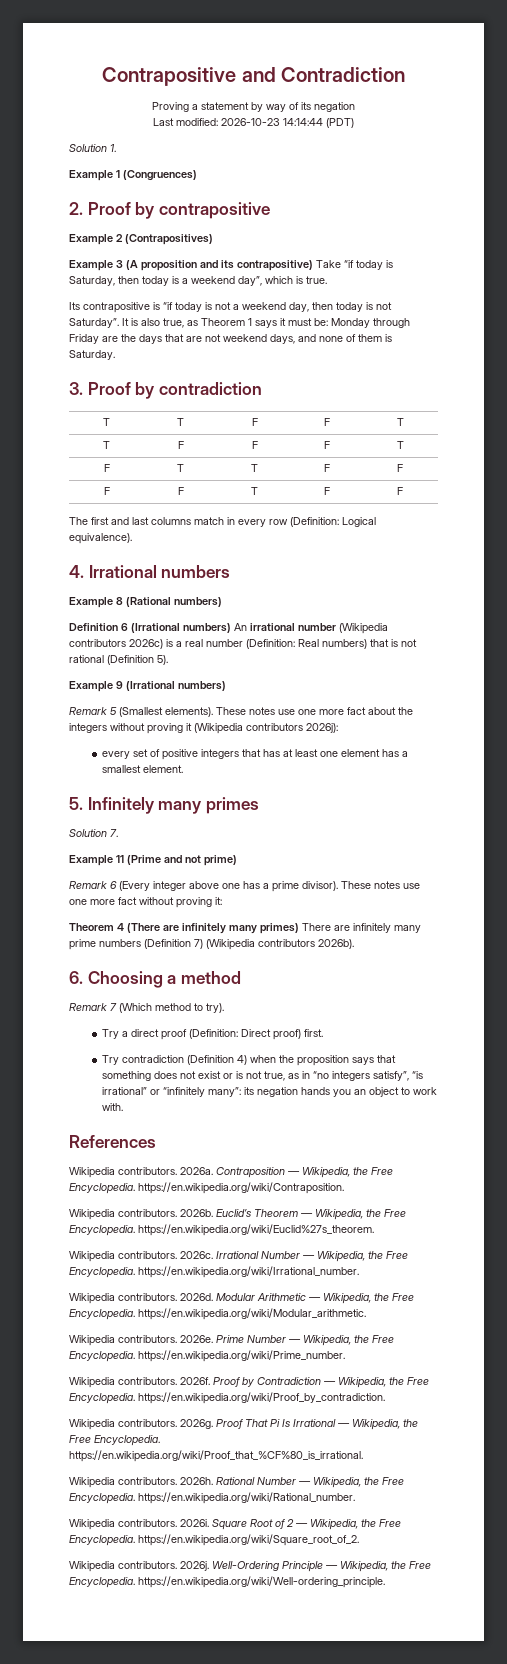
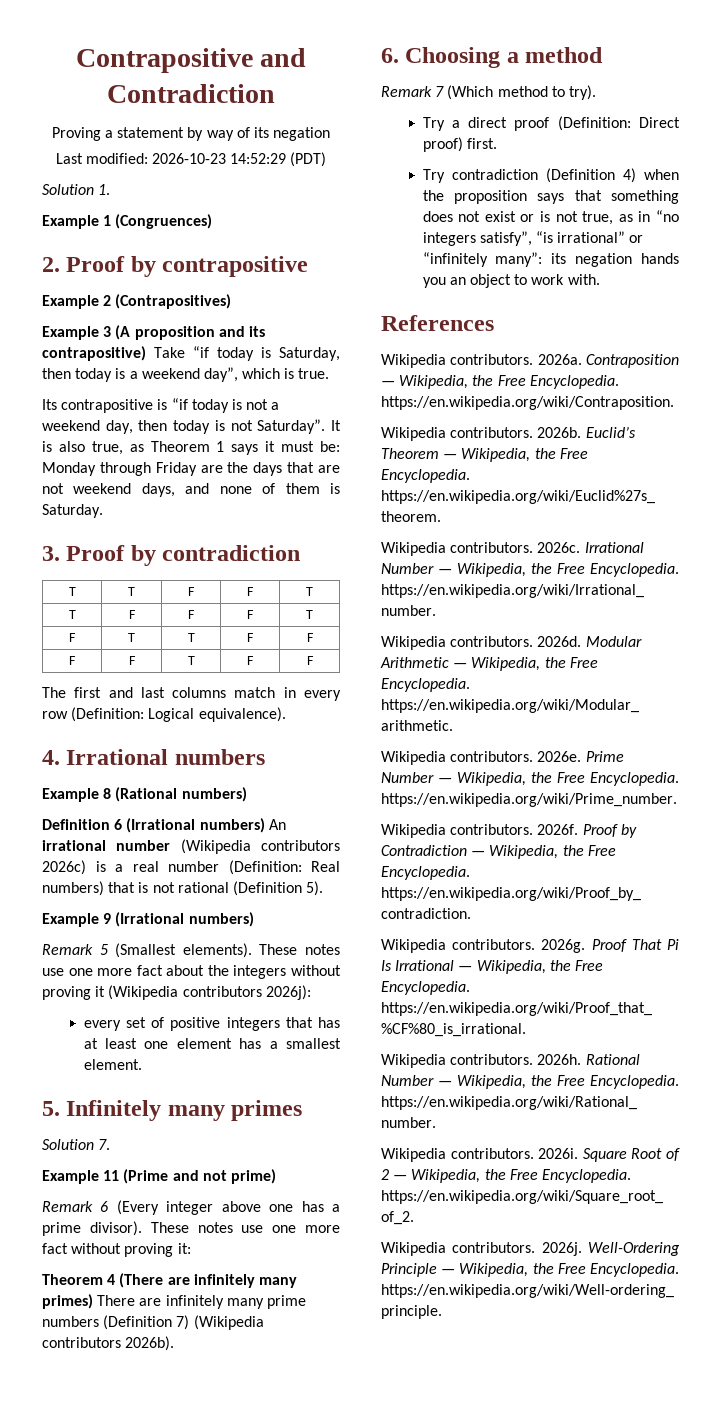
- Last modified: 2026-10-23 14:14:44 (PDT)
+ Last modified: 2026-10-23 14:52:29 (PDT)

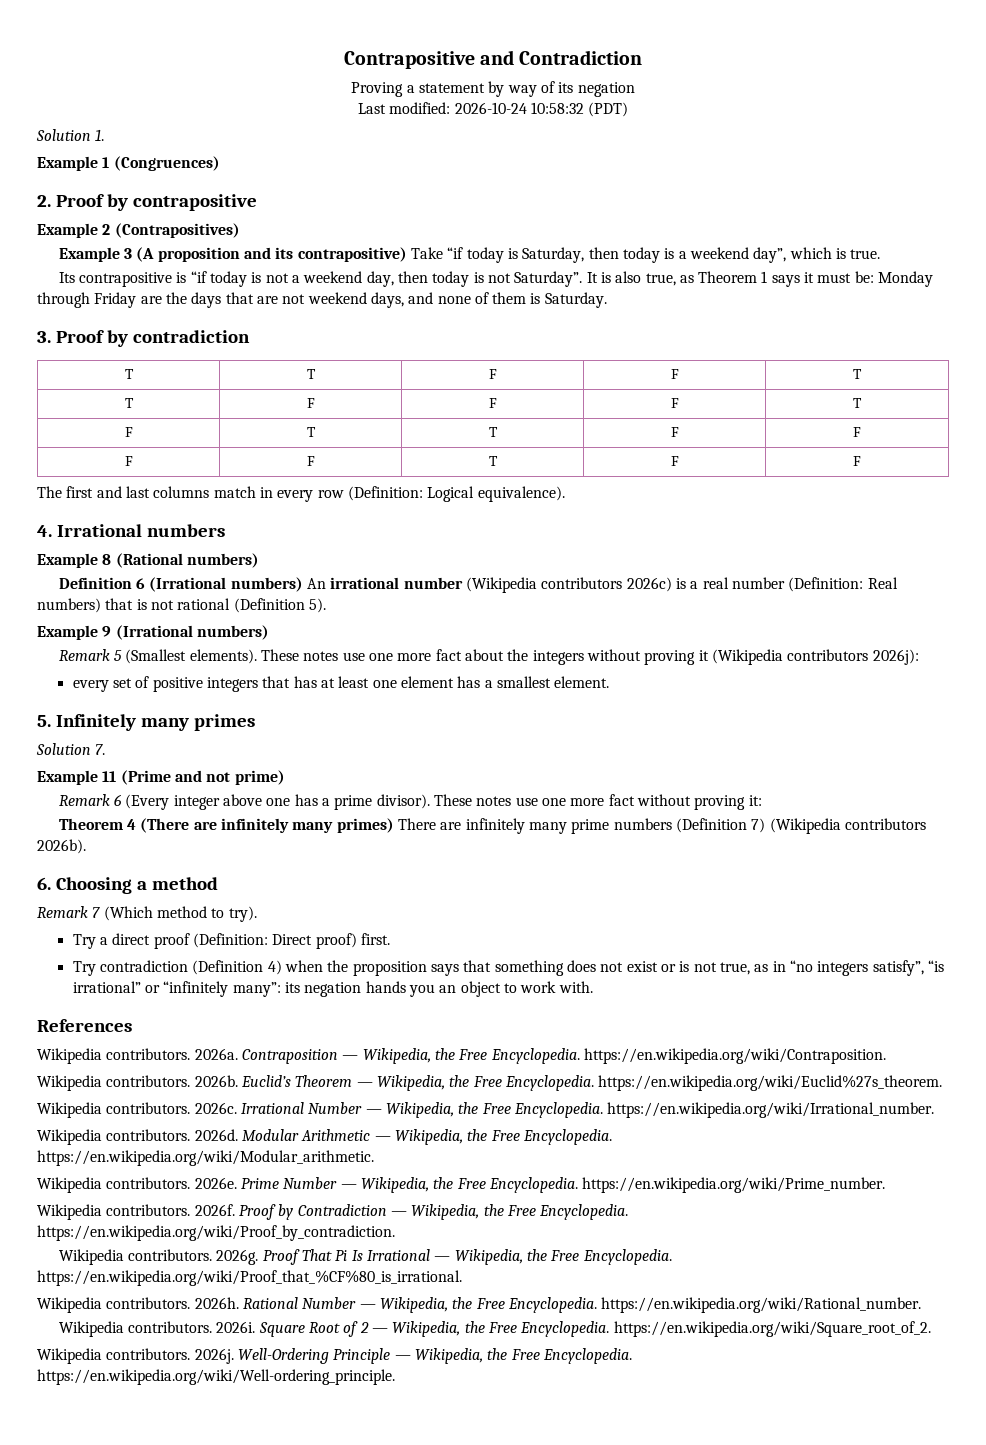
- Last modified: 2026-10-23 14:52:29 (PDT)
+ Last modified: 2026-10-24 10:58:32 (PDT)

